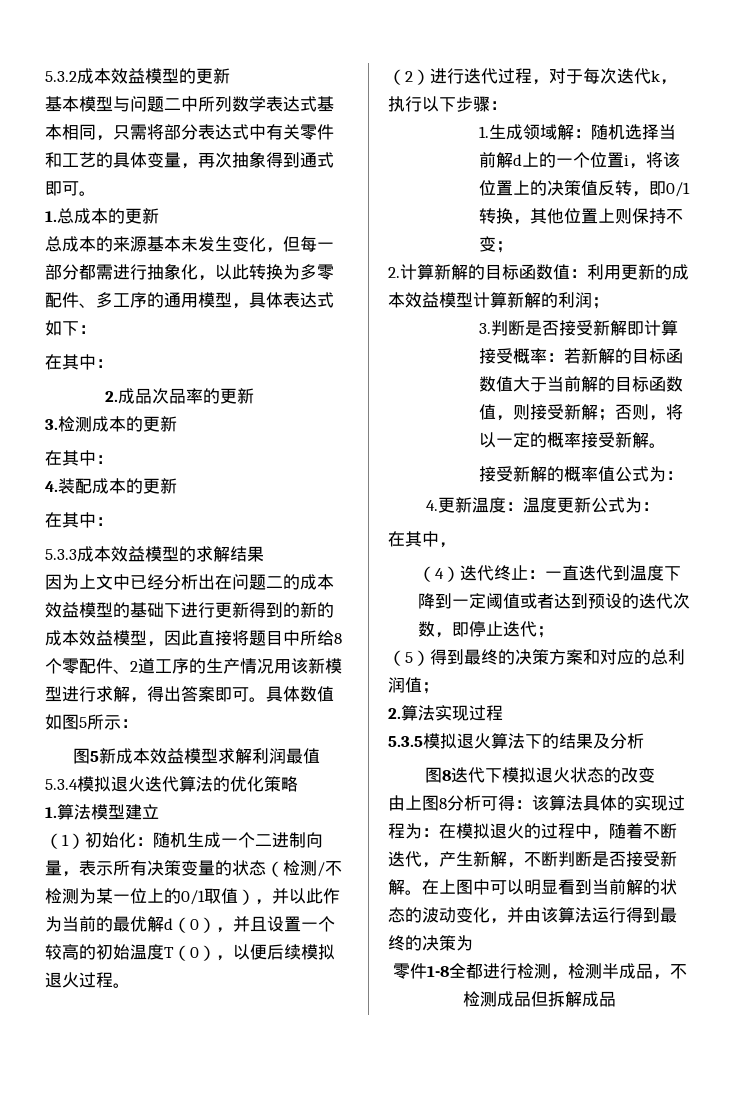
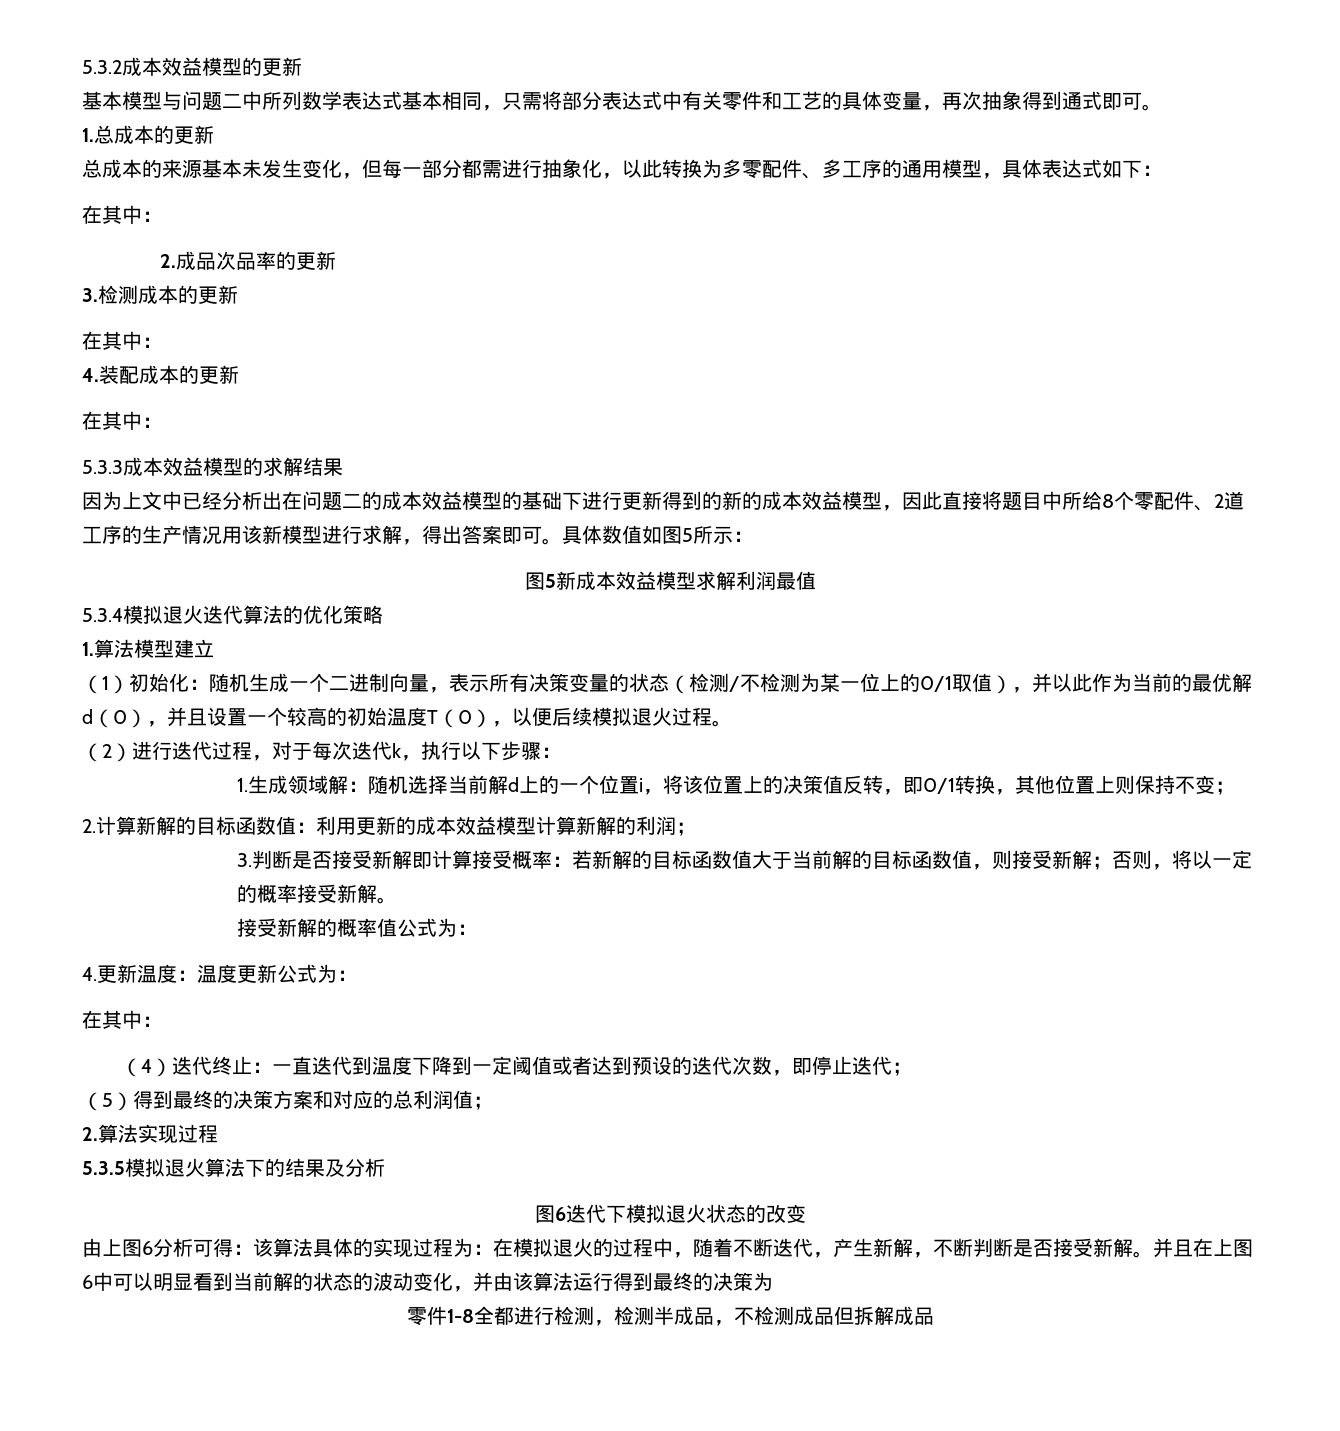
  4.更新温度：温度更新公式为：
- 在其中，
+ 在其中：
- 图8迭代下模拟退火状态的改变
+ 图6迭代下模拟退火状态的改变
- 由上图8分析可得：该算法具体的实现过程为：在模拟退火的过程中，随着不断迭代，产生新解，不断判断是否接受新解。
+ 由上图6分析可得：该算法具体的实现过程为：在模拟退火的过程中，随着不断迭代，产生新解，不断判断是否接受新解。
- 在上图中可以明显看到当前解的状态的波动变化，并由该算法运行得到最终的决策为
+ 并且在上图6中可以明显看到当前解的状态的波动变化，并由该算法运行得到最终的决策为

